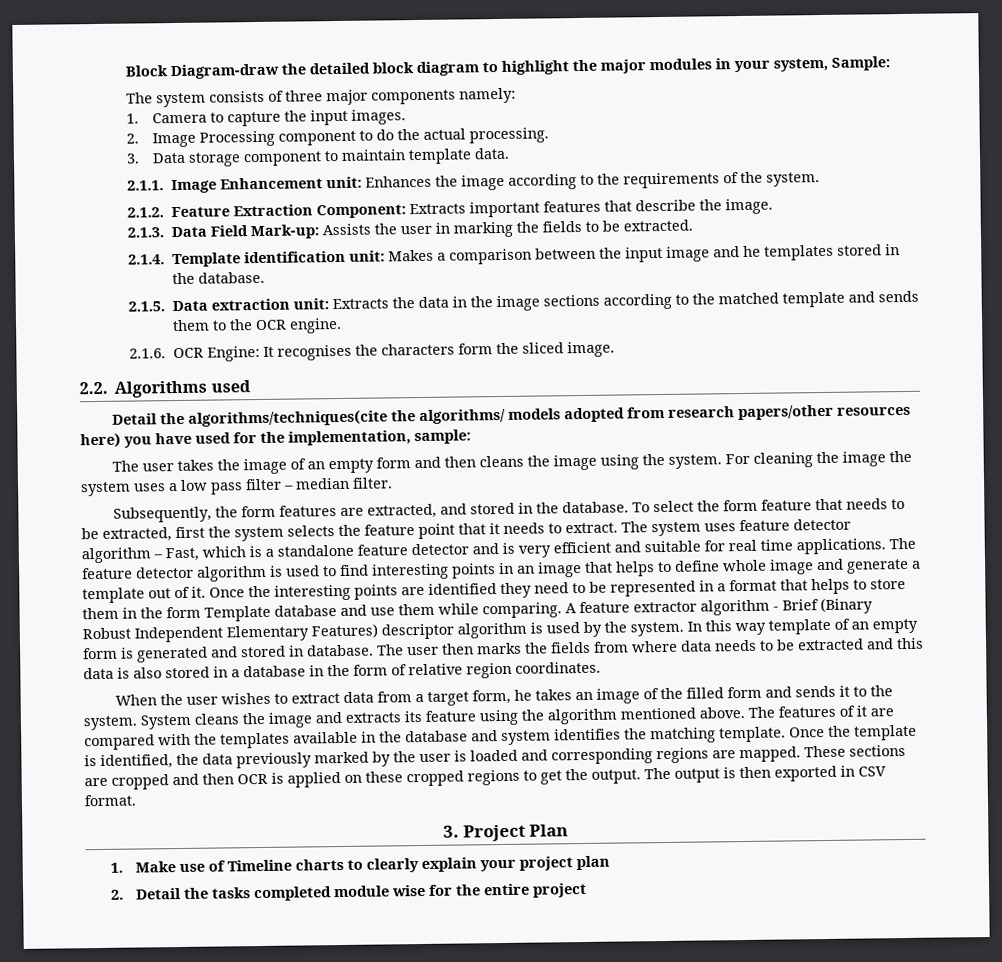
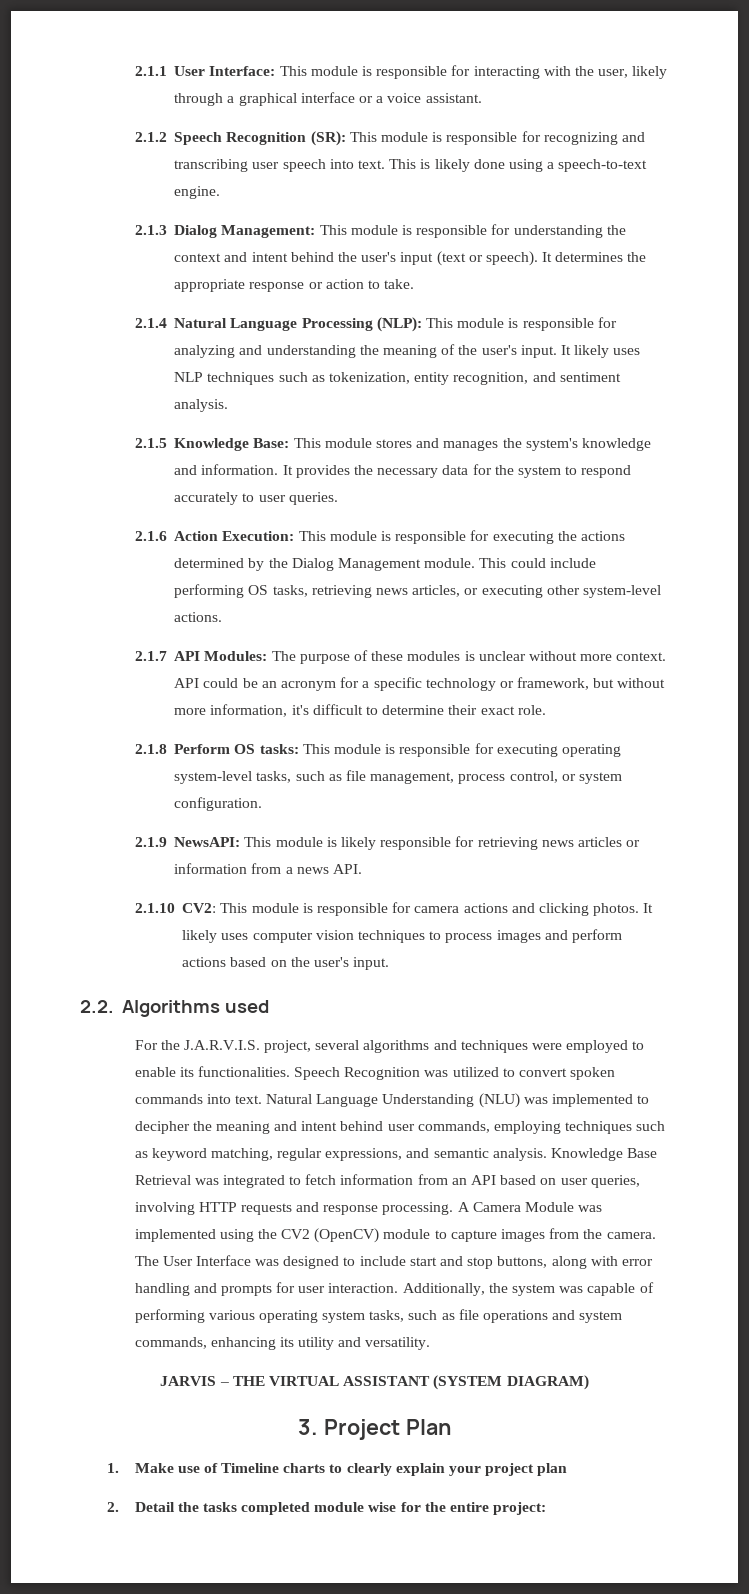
- Block Diagram-draw the detailed block diagram to highlight the major modules in your system, Sample:
- The system consists of three major components namely:
- 1. Camera to capture the input images.
- 2. Image Processing component to do the actual processing.
- 3. Data storage component to maintain template data.
- 2.1.1. Image Enhancement unit: Enhances the image according to the requirements of the system.
- 2.1.2. Feature Extraction Component: Extracts important features that describe the image.
- 2.1.3. Data Field Mark-up: Assists the user in marking the fields to be extracted.
- 2.1.4. Template identification unit: Makes a comparison between the input image and he templates stored in the database.
- 2.1.5. Data extraction unit: Extracts the data in the image sections according to the matched template and sends them to the OCR engine.
- 2.1.6. OCR Engine: It recognises the characters form the sliced image.
+ 2.1.1 User Interface: This module is responsible for interacting with the user, likely through a graphical interface or a voice assistant.
+ 2.1.2 Speech Recognition (SR): This module is responsible for recognizing and transcribing user speech into text. This is likely done using a speech-to-text engine.
+ 2.1.3 Dialog Management: This module is responsible for understanding the context and intent behind the user's input (text or speech). It determines the appropriate response or action to take.
+ 2.1.4 Natural Language Processing (NLP): This module is responsible for analyzing and understanding the meaning of the user's input. It likely uses NLP techniques such as tokenization, entity recognition, and sentiment analysis.
+ 2.1.5 Knowledge Base: This module stores and manages the system's knowledge and information. It provides the necessary data for the system to respond accurately to user queries.
+ 2.1.6 Action Execution: This module is responsible for executing the actions determined by the Dialog Management module. This could include performing OS tasks, retrieving news articles, or executing other system-level actions.
+ 2.1.7 ΑΡΙ Modules: The purpose of these modules is unclear without more context. ΑΡΙ could be an acronym for a specific technology or framework, but without more information, it's difficult to determine their exact role.
+ 2.1.8 Perform OS tasks: This module is responsible for executing operating system-level tasks, such as file management, process control, or system configuration.
+ 2.1.9 NewsAPI: This module is likely responsible for retrieving news articles or information from a news API.
+ 2.1.10 CV2: This module is responsible for camera actions and clicking photos. It likely uses computer vision techniques to process images and perform actions based on the user's input.
  2.2. Algorithms used
- Detail the algorithms/techniques(cite the algorithms/ models adopted from research papers/other resources here) you have used for the implementation, sample:
- The user takes the image of an empty form and then cleans the image using the system. For cleaning the image the system uses a low pass filter – median filter.
- Subsequently, the form features are extracted, and stored in the database. To select the form feature that needs to be extracted, first the system selects the feature point that it needs to extract. The system uses feature detector algorithm – Fast, which is a standalone feature detector and is very efficient and suitable for real time applications. The feature detector algorithm is used to find interesting points in an image that helps to define whole image and generate a template out of it. Once the interesting points are identified they need to be represented in a format that helps to store them in the form Template database and use them while comparing. A feature extractor algorithm - Brief (Binary Robust Independent Elementary Features) descriptor algorithm is used by the system. In this way template of an empty form is generated and stored in database. The user then marks the fields from where data needs to be extracted and this data is also stored in a database in the form of relative region coordinates.
- When the user wishes to extract data from a target form, he takes an image of the filled form and sends it to the system. System cleans the image and extracts its feature using the algorithm mentioned above. The features of it are compared with the templates available in the database and system identifies the matching template. Once the template is identified, the data previously marked by the user is loaded and corresponding regions are mapped. These sections are cropped and then OCR is applied on these cropped regions to get the output. The output is then exported in CSV format.
+ For the J.A.R.V.I.S. project, several algorithms and techniques were employed to enable its functionalities. Speech Recognition was utilized to convert spoken commands into text. Natural Language Understanding (NLU) was implemented to decipher the meaning and intent behind user commands, employing techniques such as keyword matching, regular expressions, and semantic analysis. Knowledge Base Retrieval was integrated to fetch information from an API based on user queries, involving HTTP requests and response processing. A Camera Module was implemented using the CV2 (OpenCV) module to capture images from the camera. The User Interface was designed to include start and stop buttons, along with error handling and prompts for user interaction. Additionally, the system was capable of performing various operating system tasks, such as file operations and system commands, enhancing its utility and versatility.
+ JARVIS – THE VIRTUAL ASSISTANT (SYSTEM DIAGRAM)
- 2. Detail the tasks completed module wise for the entire project
+ 2. Detail the tasks completed module wise for the entire project:

